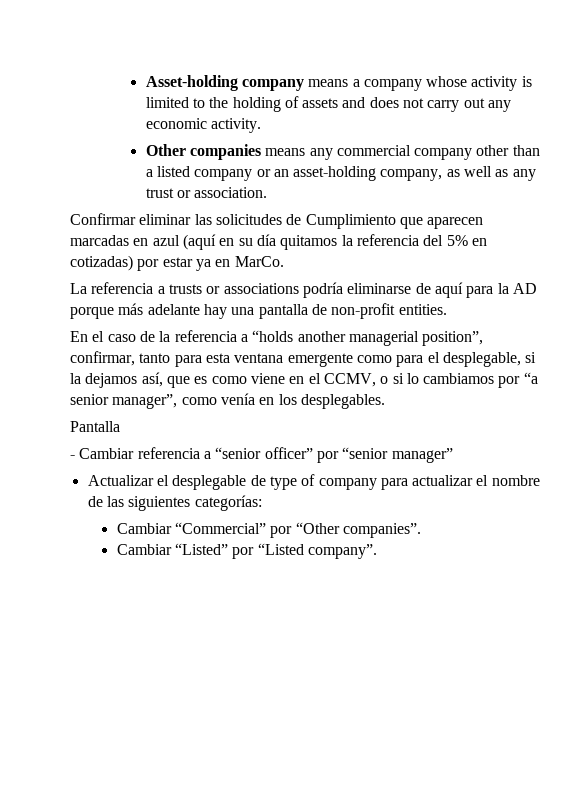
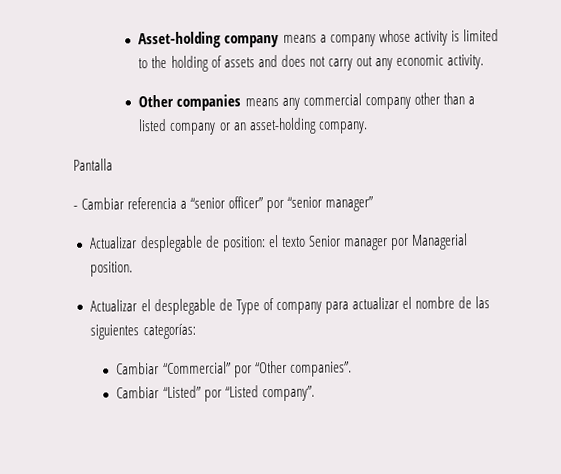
- Other companies means any commercial company other than a listed company or an asset-holding company, as well as any trust or association.
- Confirmar eliminar las solicitudes de Cumplimiento que aparecen marcadas en azul (aquí en su día quitamos la referencia del 5% en cotizadas) por estar ya en MarCo.
- La referencia a trusts or associations podría eliminarse de aquí para la AD porque más adelante hay una pantalla de non-profit entities.
- En el caso de la referencia a “holds another managerial position”, confirmar, tanto para esta ventana emergente como para el desplegable, si la dejamos así, que es como viene en el CCMV, o si lo cambiamos por “a senior manager”, como venía en los desplegables.
+ Other companies means any commercial company other than a listed company or an asset-holding company.
+ Actualizar desplegable de position: el texto Senior manager por Managerial position.
- Actualizar el desplegable de type of company para actualizar el nombre de las siguientes categorías:
+ Actualizar el desplegable de Type of company para actualizar el nombre de las siguientes categorías:

